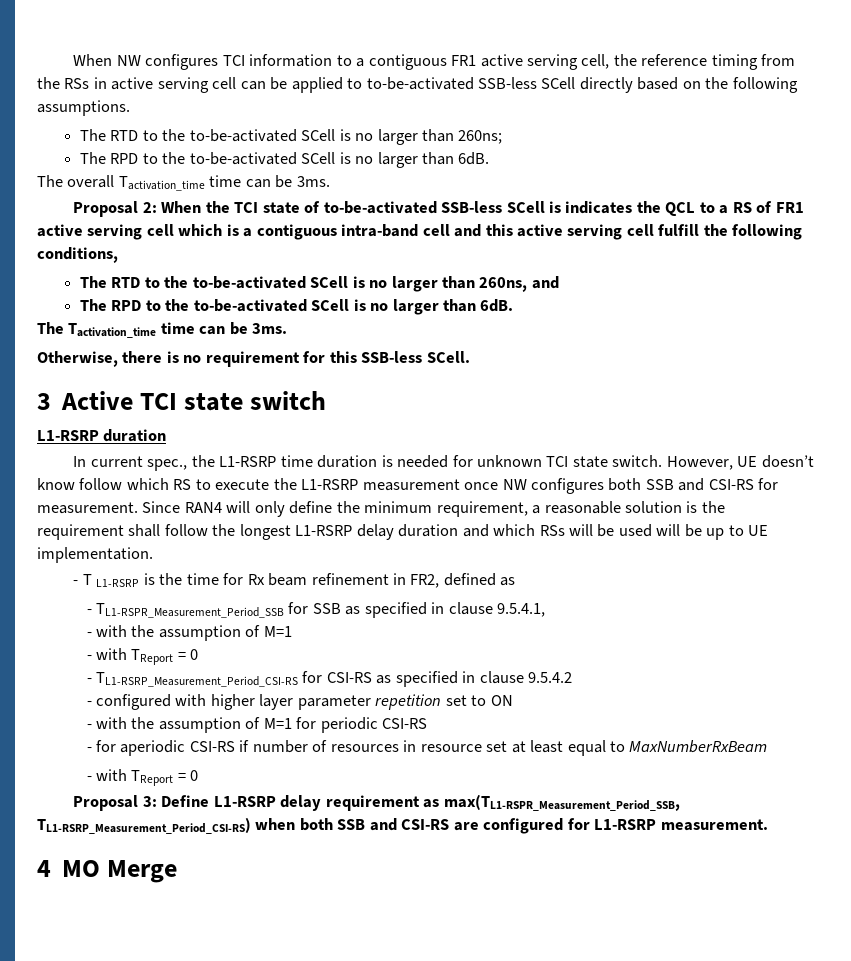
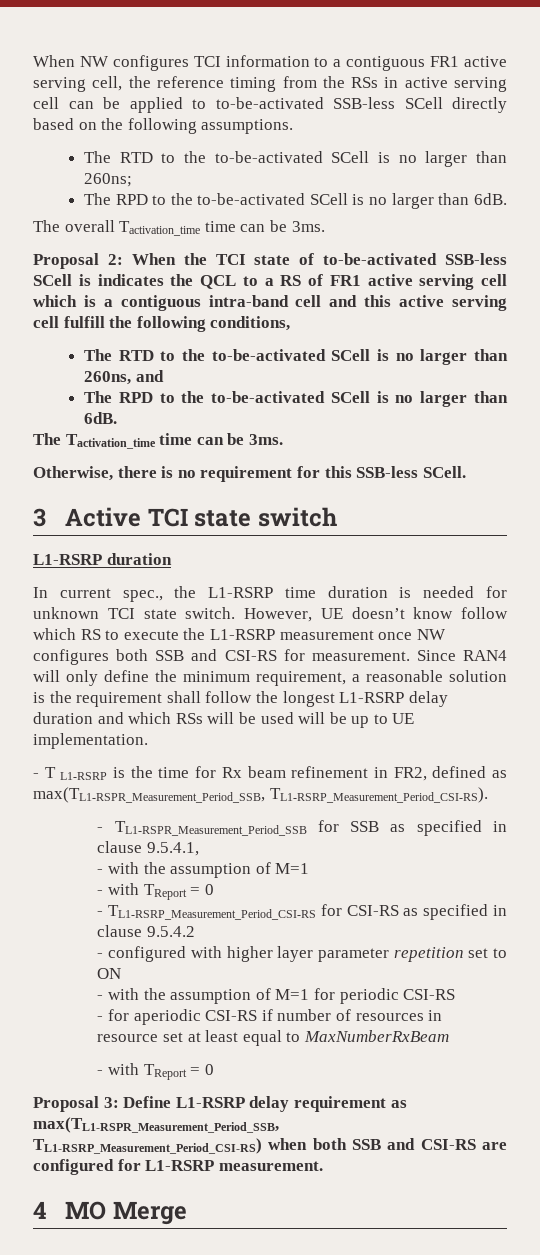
- - T L1-RSRP is the time for Rx beam refinement in FR2, defined as
+ - T L1-RSRP is the time for Rx beam refinement in FR2, defined as max(TL1-RSPR_Measurement_Period_SSB, TL1-RSRP_Measurement_Period_CSI-RS).

